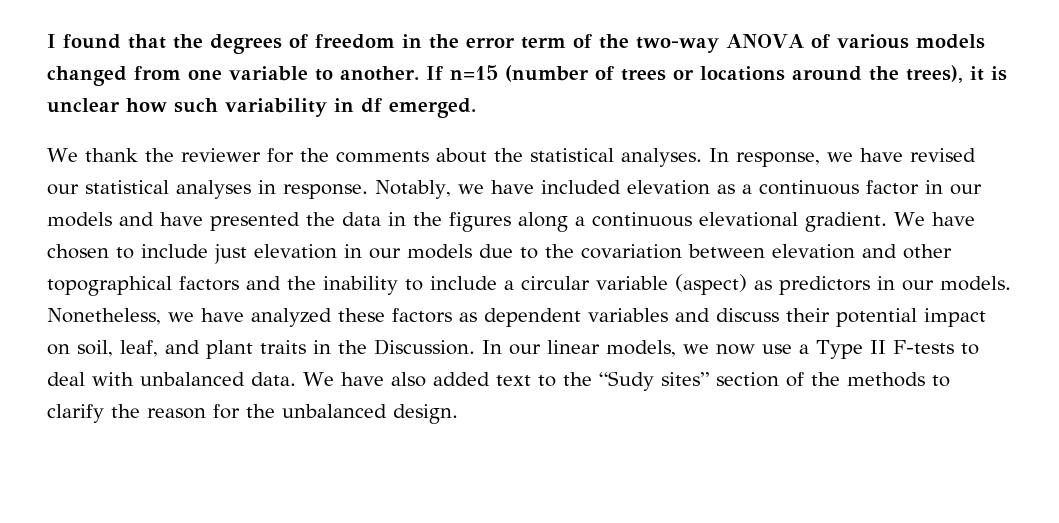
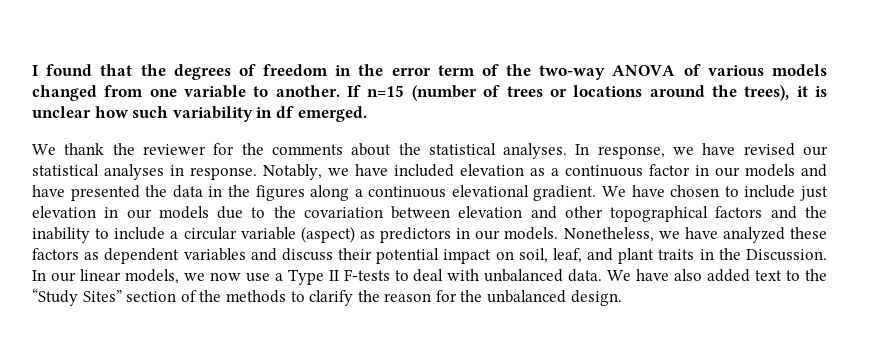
- We have also added text to the “Sudy sites” section of the methods to clarify the reason for the unbalanced design.
+ We have also added text to the “Study Sites” section of the methods to clarify the reason for the unbalanced design.

